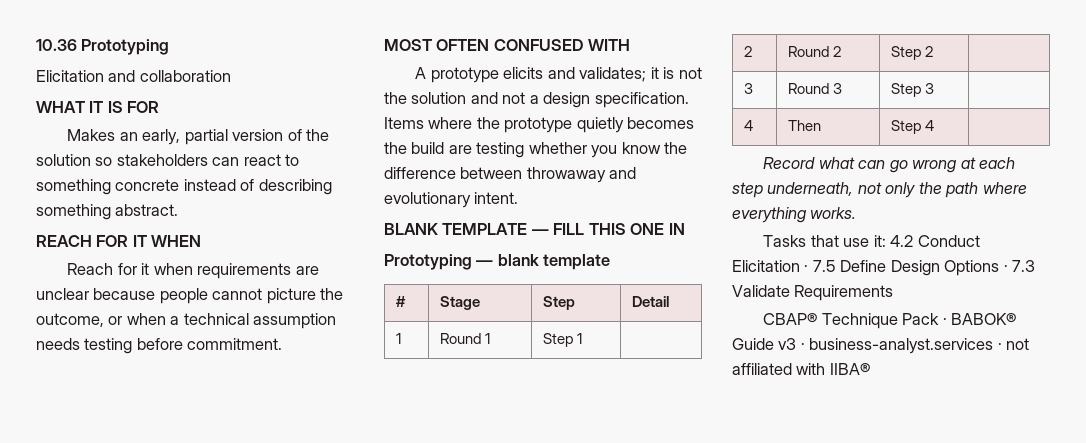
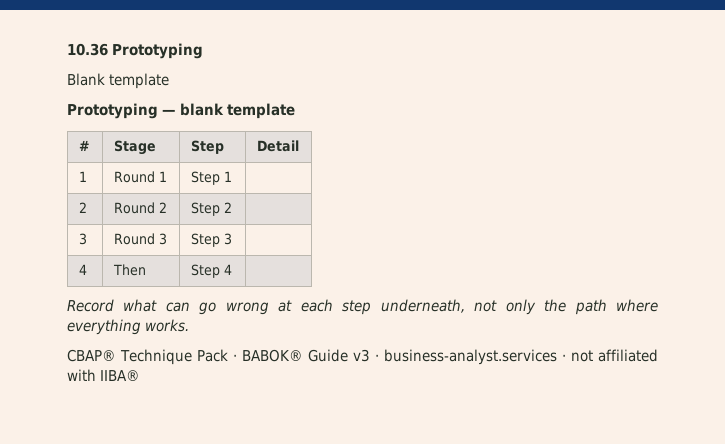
- Elicitation and collaboration
- WHAT IT IS FOR
- Makes an early, partial version of the solution so stakeholders can react to something concrete instead of describing something abstract.
- REACH FOR IT WHEN
- Reach for it when requirements are unclear because people cannot picture the outcome, or when a technical assumption needs testing before commitment.
- MOST OFTEN CONFUSED WITH
- A prototype elicits and validates; it is not the solution and not a design specification. Items where the prototype quietly becomes the build are testing whether you know the difference between throwaway and evolutionary intent.
- BLANK TEMPLATE — FILL THIS ONE IN
+ Blank template
- Tasks that use it: 4.2 Conduct Elicitation · 7.5 Define Design Options · 7.3 Validate Requirements

